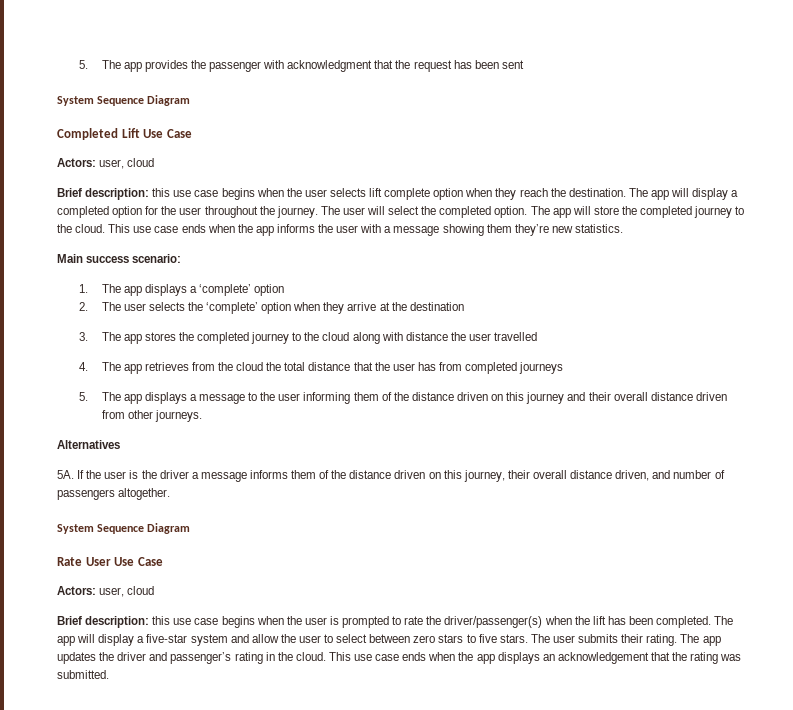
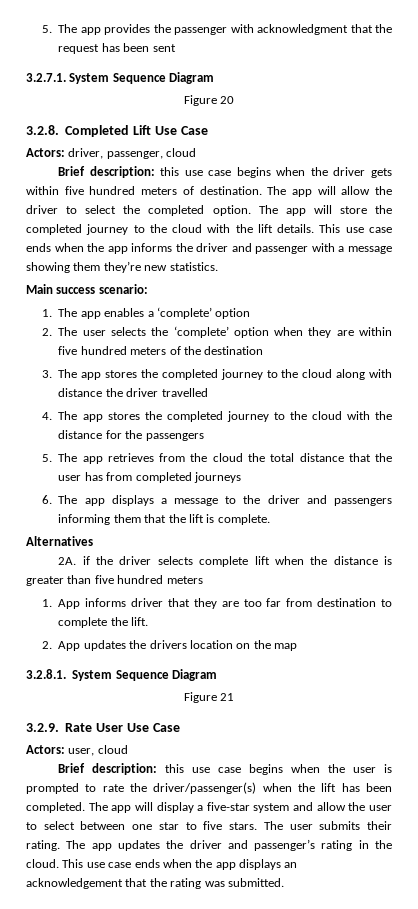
  5. The app provides the passenger with acknowledgment that the request has been sent
- System Sequence Diagram
- Completed Lift Use Case
- Actors: user, cloud
- Brief description: this use case begins when the user selects lift complete option when they reach the destination. The app will display a completed option for the user throughout the journey. The user will select the completed option.
+ 3.2.7.1. System Sequence Diagram
+ Figure 20
+ 3.2.8. Completed Lift Use Case
+ Actors: driver, passenger, cloud
+ Brief description: this use case begins when the driver gets within five hundred meters of destination. The app will allow the driver to select the completed option.
- The app will store the completed journey to the cloud.
+ The app will store the completed journey to the cloud with the lift details.
- This use case ends when the app informs the user with a message showing them they’re new statistics.
+ This use case ends when the app informs the driver and passenger with a message showing them they’re new statistics.
- 1. The app displays a ‘complete’ option
+ 1. The app enables a ‘complete’ option
- 2. The user selects the ‘complete’ option when they arrive at the destination
+ 2. The user selects the ‘complete’ option when they are within five hundred meters of the destination
- 3. The app stores the completed journey to the cloud along with distance the user travelled
+ 3. The app stores the completed journey to the cloud along with distance the driver travelled
- 4. The app retrieves from the cloud the total distance that the user has from completed journeys
+ 4. The app stores the completed journey to the cloud with the distance for the passengers
+ 5. The app retrieves from the cloud the total distance that the user has from completed journeys
- 5. The app displays a message to the user informing them of the distance driven on this journey and their overall distance driven from other journeys.
+ 6. The app displays a message to the driver and passengers informing them that the lift is complete.
  Alternatives
- 5A. If the user is the driver a message informs them of the distance driven on this journey, their overall distance driven, and number of passengers altogether.
- System Sequence Diagram
- Rate User Use Case
+ 2A. if the driver selects complete lift when the distance is greater than five hundred meters
+ 1. App informs driver that they are too far from destination to complete the lift.
+ 2. App updates the drivers location on the map
+ 3.2.8.1. System Sequence Diagram
+ Figure 21
+ 3.2.9. Rate User Use Case
- The app will display a five-star system and allow the user to select between zero stars to five stars.
+ The app will display a five-star system and allow the user to select between one star to five stars.

